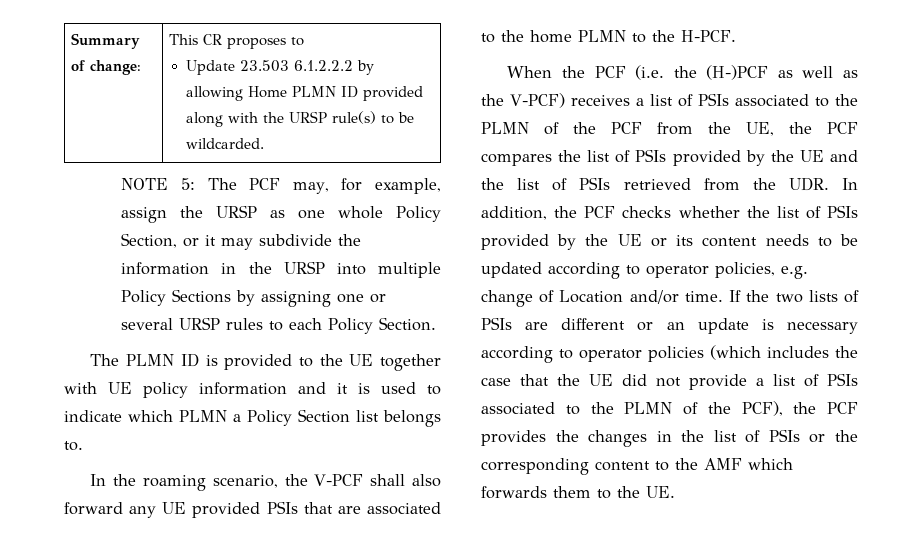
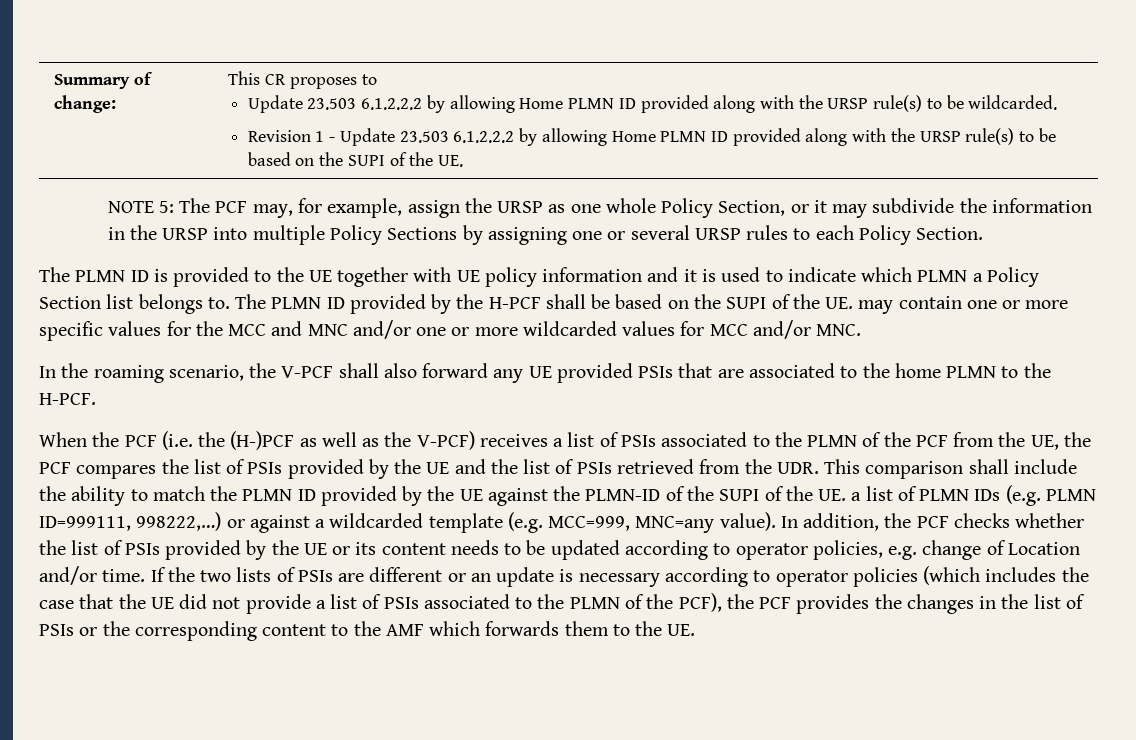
+ Revision 1 - Update 23.503 6.1.2.2.2 by allowing Home PLMN ID provided along with the URSP rule(s) to be based on the SUPI of the UE.
+ The PLMN ID provided by the H-PCF shall be based on the SUPI of the UE. may contain one or more specific values for the MCC and MNC and/or one or more wildcarded values for MCC and/or MNC.
- When the PCF (i.e. the (H-)PCF as well as the V-PCF) receives a list of PSIs associated to the PLMN of the PCF from the UE, the PCF compares the list of PSIs provided by the UE and the list of PSIs retrieved from the UDR. In addition, the PCF checks whether the list of PSIs provided by the UE or its content needs to be updated according to operator policies, e.g. change of Location and/or time.
+ When the PCF (i.e. the (H-)PCF as well as the V-PCF) receives a list of PSIs associated to the PLMN of the PCF from the UE, the PCF compares the list of PSIs provided by the UE and the list of PSIs retrieved from the UDR. This comparison shall include the ability to match the PLMN ID provided by the UE against the PLMN-ID of the SUPI of the UE. a list of PLMN IDs (e.g. PLMN ID=999111, 998222,…) or against a wildcarded template (e.g. MCC=999, MNC=any value). In addition, the PCF checks whether the list of PSIs provided by the UE or its content needs to be updated according to operator policies, e.g. change of Location and/or time.

